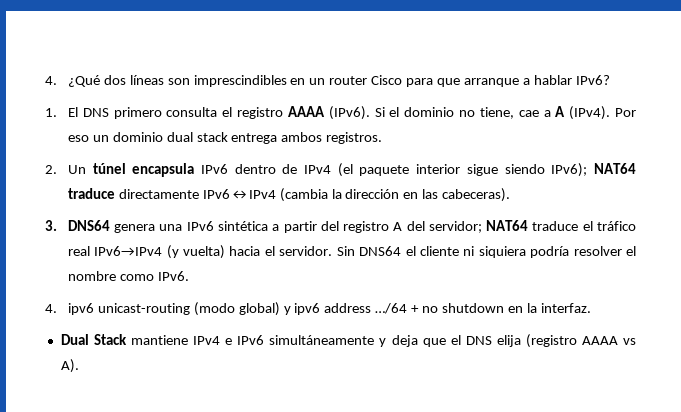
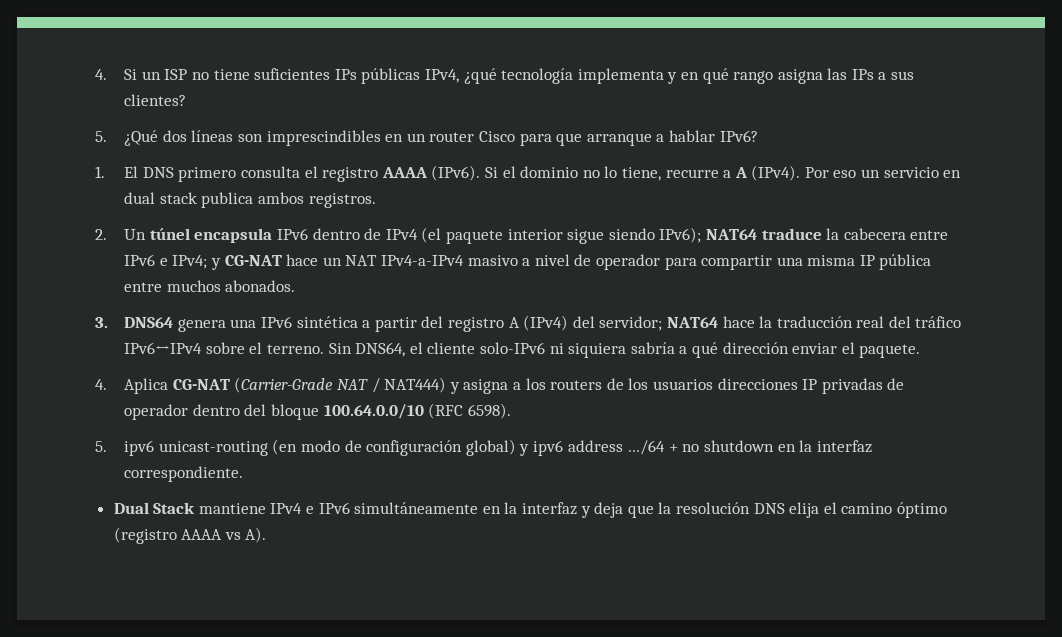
- 4. ¿Qué dos líneas son imprescindibles en un router Cisco para que arranque a hablar IPv6?
+ 4. Si un ISP no tiene suficientes IPs públicas IPv4, ¿qué tecnología implementa y en qué rango asigna las IPs a sus clientes?
+ 5. ¿Qué dos líneas son imprescindibles en un router Cisco para que arranque a hablar IPv6?
- Si el dominio no tiene, cae a A (IPv4).
+ Si el dominio no lo tiene, recurre a A (IPv4).
- Por eso un dominio dual stack entrega ambos registros.
+ Por eso un servicio en dual stack publica ambos registros.
- 2. Un túnel encapsula IPv6 dentro de IPv4 (el paquete interior sigue siendo IPv6); NAT64 traduce directamente IPv6↔IPv4 (cambia la dirección en las cabeceras).
+ 2. Un túnel encapsula IPv6 dentro de IPv4 (el paquete interior sigue siendo IPv6); NAT64 traduce la cabecera entre IPv6 e IPv4; y CG-NAT hace un NAT IPv4-a-IPv4 masivo a nivel de operador para compartir una misma IP pública entre muchos abonados.
- 3. DNS64 genera una IPv6 sintética a partir del registro A del servidor; NAT64 traduce el tráfico real IPv6→IPv4 (y vuelta) hacia el servidor. Sin DNS64 el cliente ni siquiera podría resolver el nombre como IPv6.
- 4. ipv6 unicast-routing (modo global) y ipv6 address …/64 + no shutdown en la interfaz.
+ 3. DNS64 genera una IPv6 sintética a partir del registro A (IPv4) del servidor; NAT64 hace la traducción real del tráfico IPv6↔IPv4 sobre el terreno. Sin DNS64, el cliente solo-IPv6 ni siquiera sabría a qué dirección enviar el paquete.
+ 4. Aplica CG-NAT (Carrier-Grade NAT / NAT444) y asigna a los routers de los usuarios direcciones IP privadas de operador dentro del bloque 100.64.0.0/10 (RFC 6598).
+ 5. ipv6 unicast-routing (en modo de configuración global) y ipv6 address …/64 + no shutdown en la interfaz correspondiente.
- Dual Stack mantiene IPv4 e IPv6 simultáneamente y deja que el DNS elija (registro AAAA vs A).
+ Dual Stack mantiene IPv4 e IPv6 simultáneamente en la interfaz y deja que la resolución DNS elija el camino óptimo (registro AAAA vs A).

